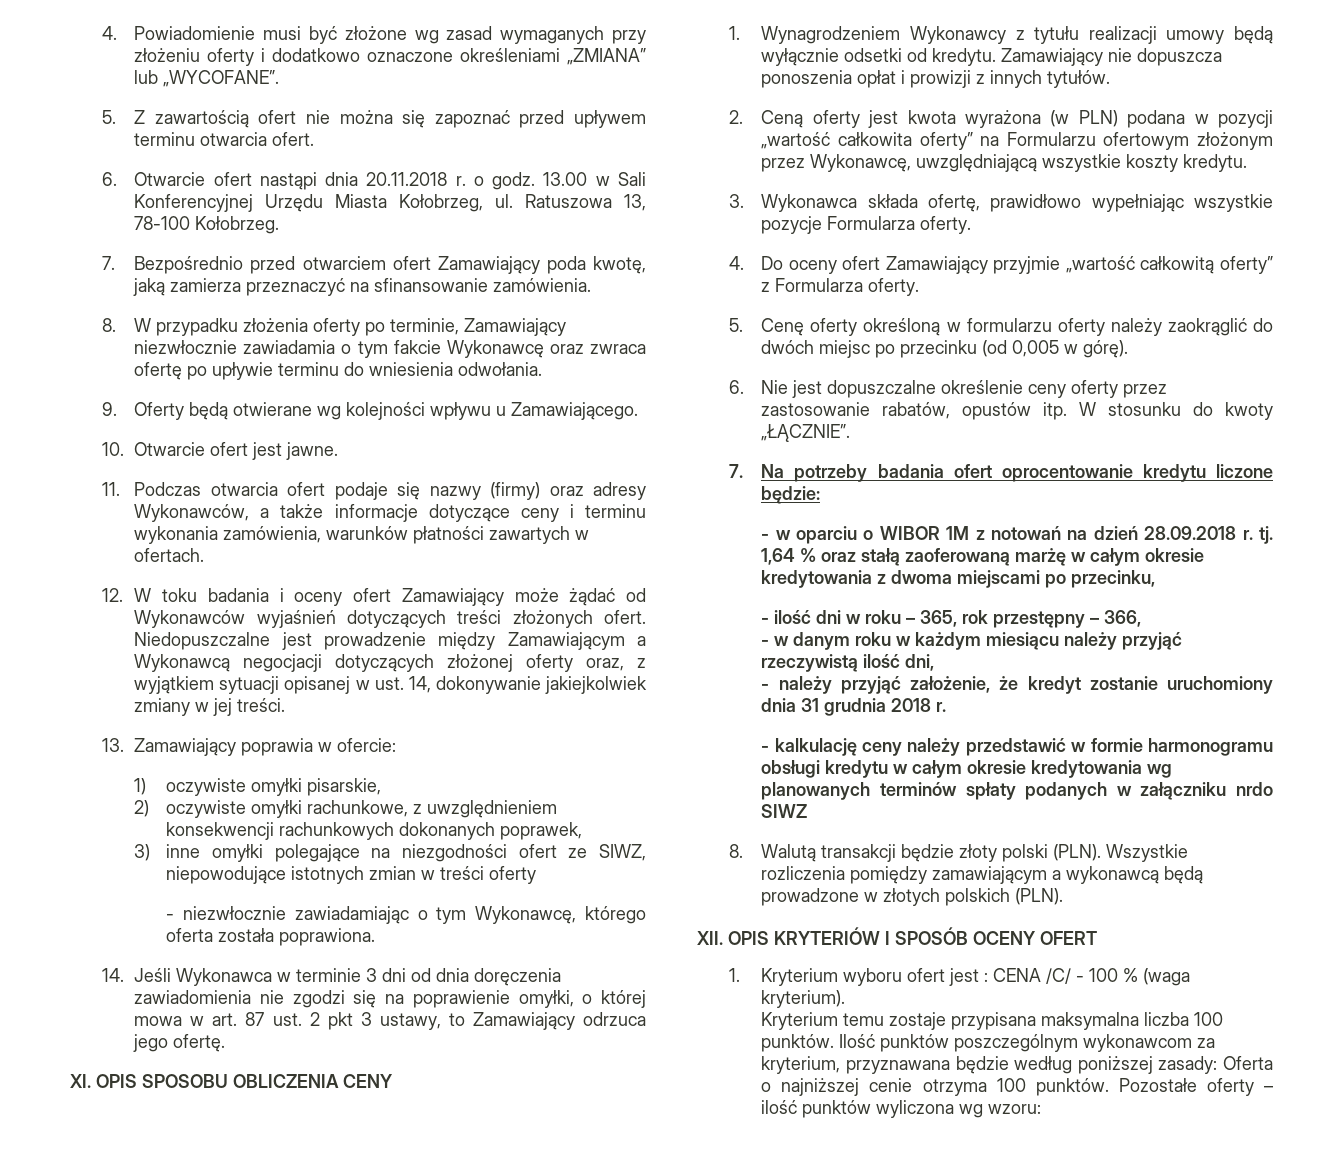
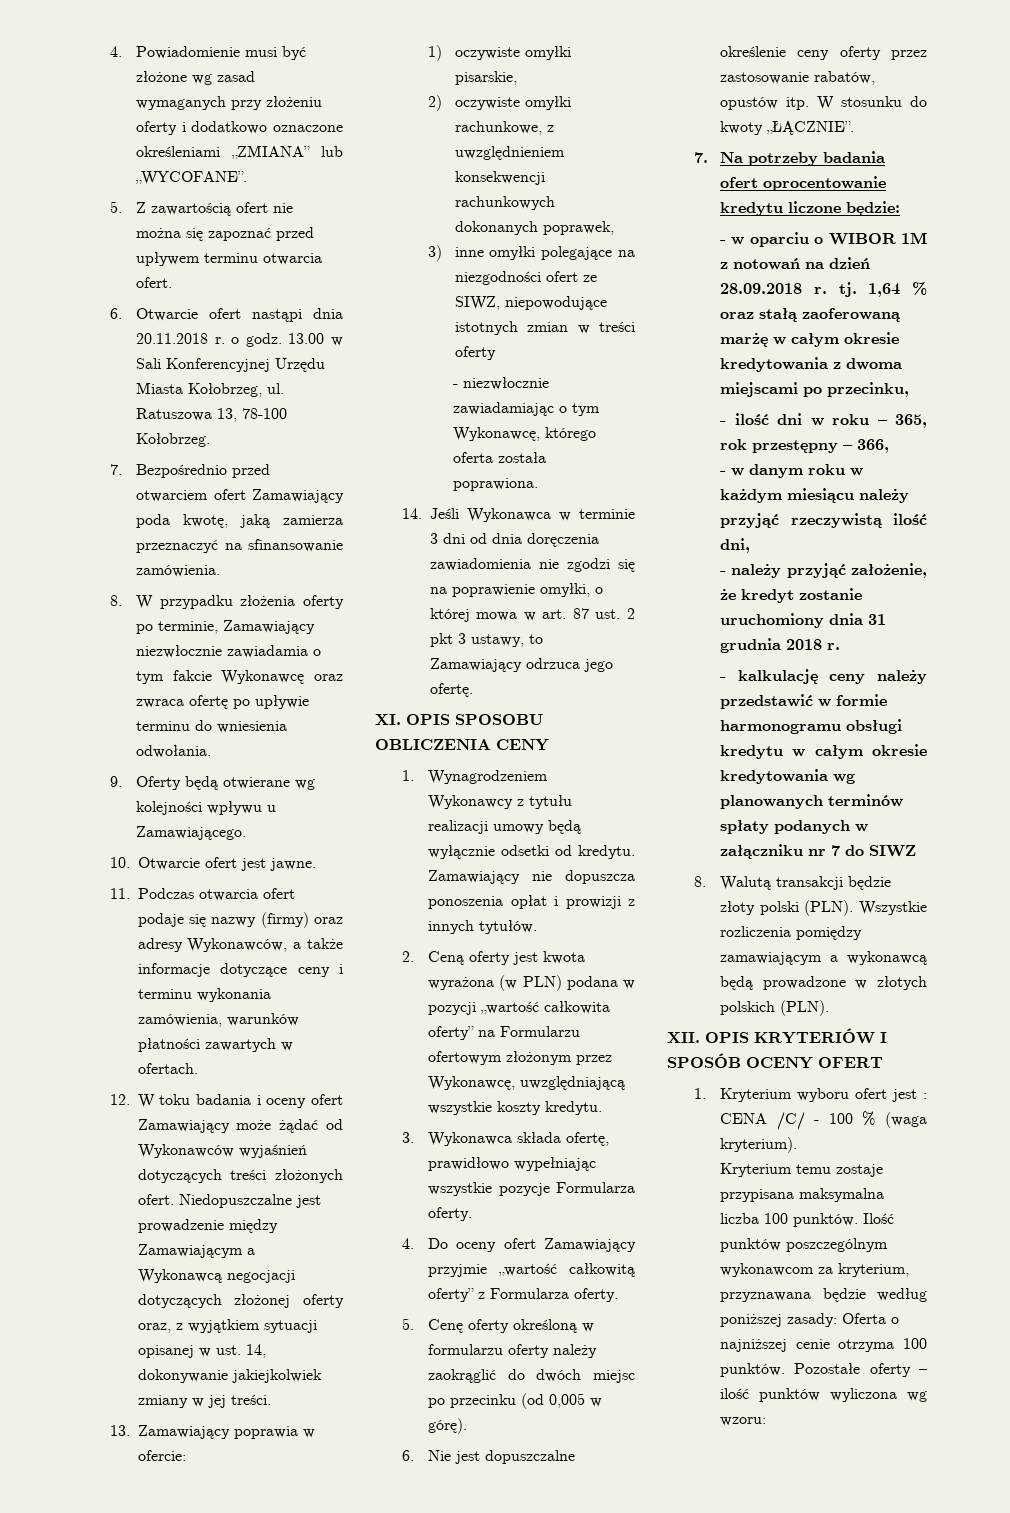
- - kalkulację ceny należy przedstawić w formie harmonogramu obsługi kredytu w całym okresie kredytowania wg planowanych terminów spłaty podanych w załączniku nrdo SIWZ
+ - kalkulację ceny należy przedstawić w formie harmonogramu obsługi kredytu w całym okresie kredytowania wg planowanych terminów spłaty podanych w załączniku nr 7 do SIWZ

